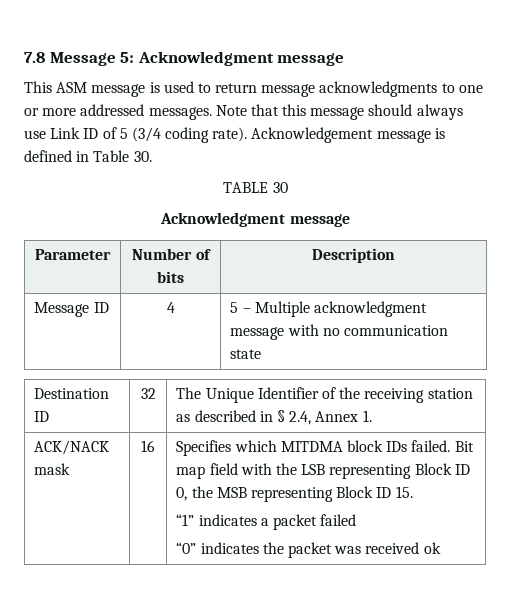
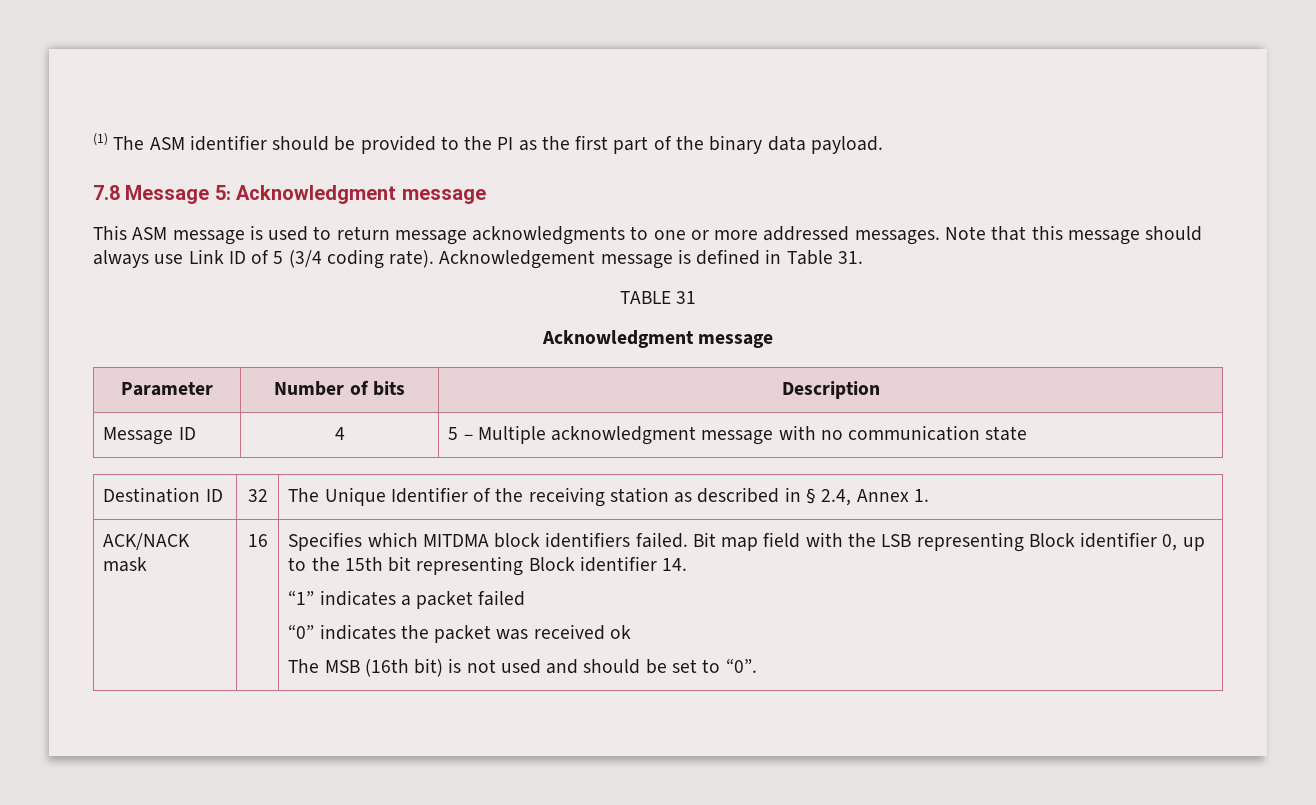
+ (1) The ASM identifier should be provided to the PI as the first part of the binary data payload.
- Acknowledgement message is defined in Table 30.
+ Acknowledgement message is defined in Table 31.
- TABLE 30
+ TABLE 31
- Specifies which MITDMA block IDs failed.
+ Specifies which MITDMA block identifiers failed.
- Bit map field with the LSB representing Block ID 0, the MSB representing Block ID 15.
+ Bit map field with the LSB representing Block identifier 0, up to the 15th bit representing Block identifier 14.
+ The MSB (16th bit) is not used and should be set to “0”.

